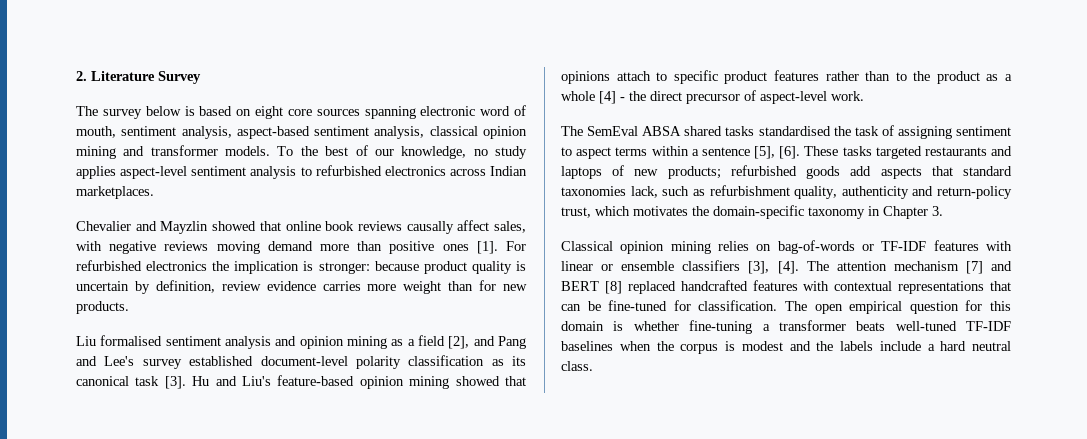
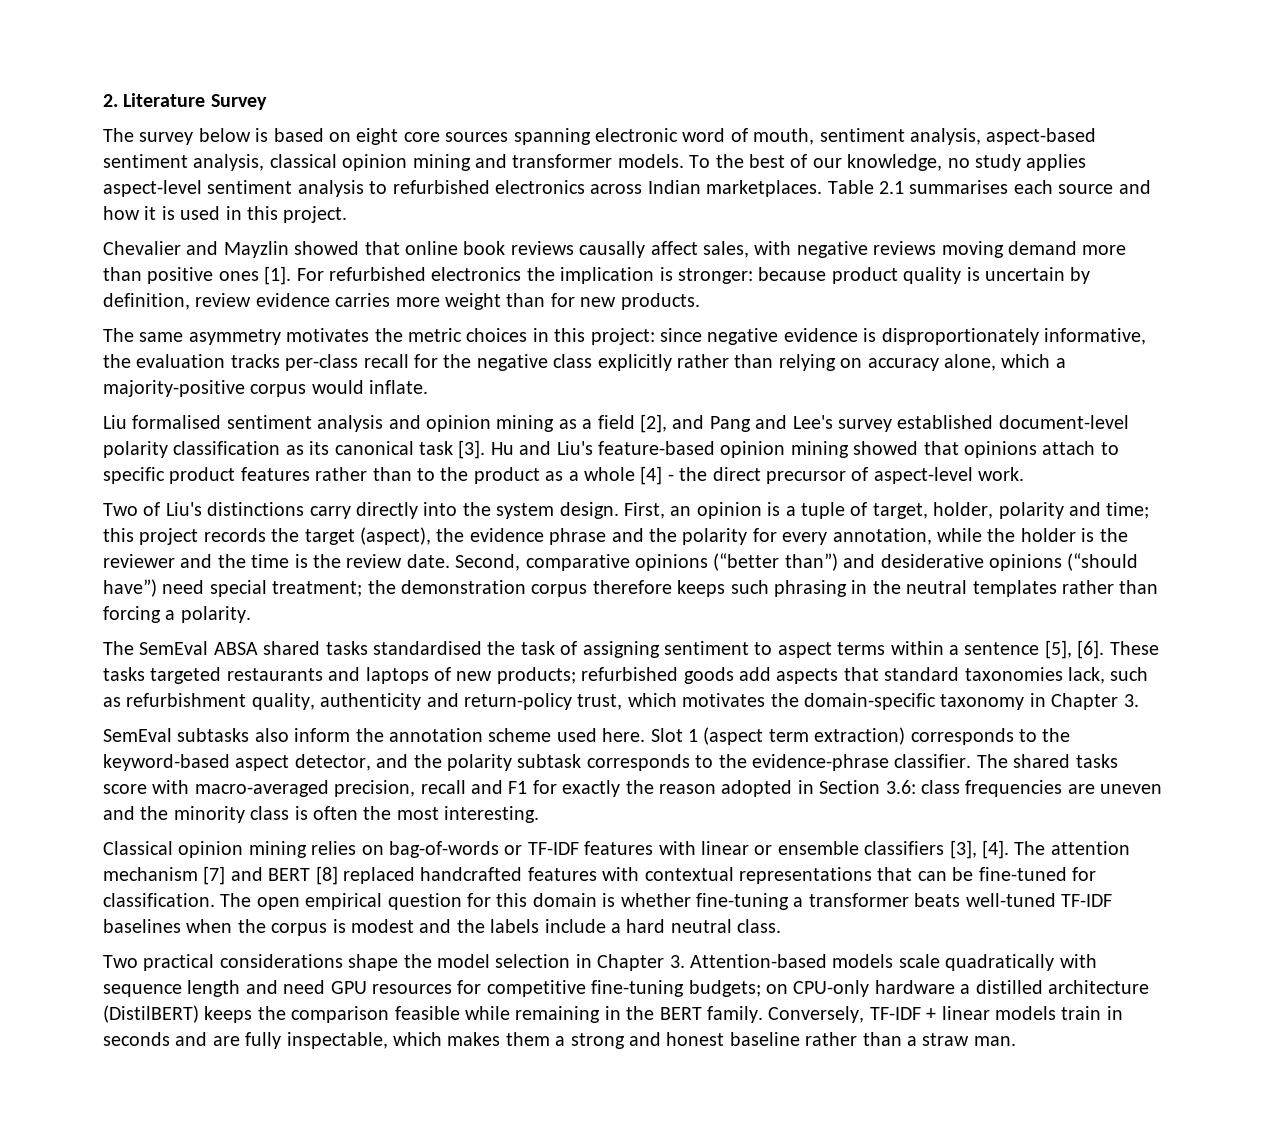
+ Table 2.1 summarises each source and how it is used in this project.
+ The same asymmetry motivates the metric choices in this project: since negative evidence is disproportionately informative, the evaluation tracks per-class recall for the negative class explicitly rather than relying on accuracy alone, which a majority-positive corpus would inflate.
+ Two of Liu's distinctions carry directly into the system design. First, an opinion is a tuple of target, holder, polarity and time; this project records the target (aspect), the evidence phrase and the polarity for every annotation, while the holder is the reviewer and the time is the review date. Second, comparative opinions (“better than”) and desiderative opinions (“should have”) need special treatment; the demonstration corpus therefore keeps such phrasing in the neutral templates rather than forcing a polarity.
+ SemEval subtasks also inform the annotation scheme used here. Slot 1 (aspect term extraction) corresponds to the keyword-based aspect detector, and the polarity subtask corresponds to the evidence-phrase classifier. The shared tasks score with macro-averaged precision, recall and F1 for exactly the reason adopted in Section 3.6: class frequencies are uneven and the minority class is often the most interesting.
+ Two practical considerations shape the model selection in Chapter 3. Attention-based models scale quadratically with sequence length and need GPU resources for competitive fine-tuning budgets; on CPU-only hardware a distilled architecture (DistilBERT) keeps the comparison feasible while remaining in the BERT family. Conversely, TF-IDF + linear models train in seconds and are fully inspectable, which makes them a strong and honest baseline rather than a straw man.

